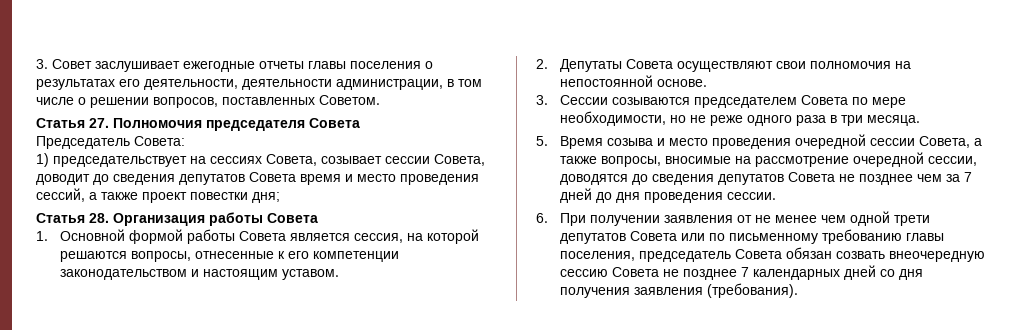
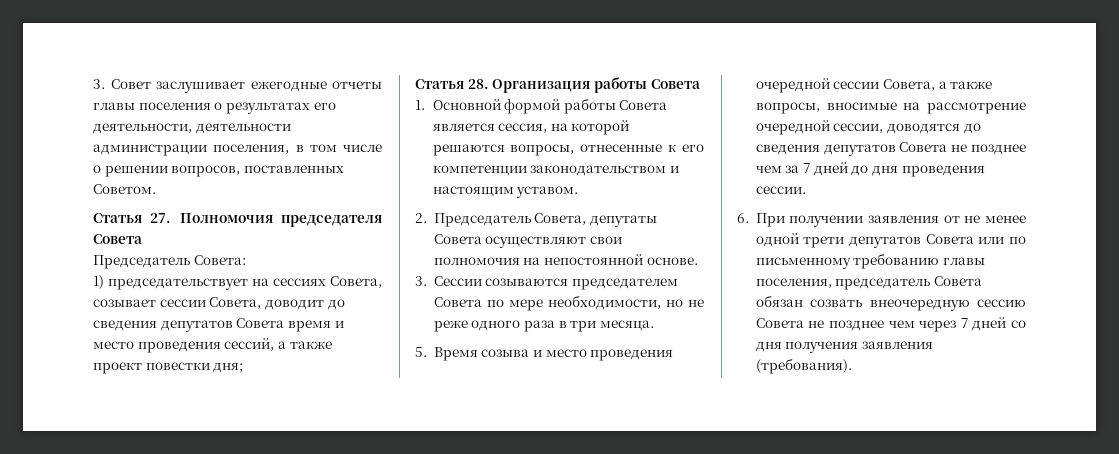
- 3. Совет заслушивает ежегодные отчеты главы поселения о результатах его деятельности, деятельности администрации, в том числе о решении вопросов, поставленных Советом.
+ 3. Совет заслушивает ежегодные отчеты главы поселения о результатах его деятельности, деятельности администрации поселения, в том числе о решении вопросов, поставленных Советом.
- 2. Депутаты Совета осуществляют свои полномочия на непостоянной основе.
+ 2. Председатель Совета, депутаты Совета осуществляют свои полномочия на непостоянной основе.
- 6. При получении заявления от не менее чем одной трети депутатов Совета или по письменному требованию главы поселения, председатель Совета обязан созвать внеочередную сессию Совета не позднее 7 календарных дней со дня получения заявления (требования).
+ 6. При получении заявления от не менее одной трети депутатов Совета или по письменному требованию главы поселения, председатель Совета обязан созвать внеочередную сессию Совета не позднее чем через 7 дней со дня получения заявления (требования).

